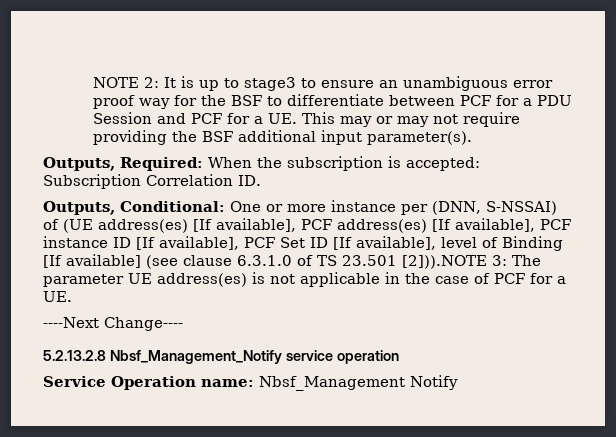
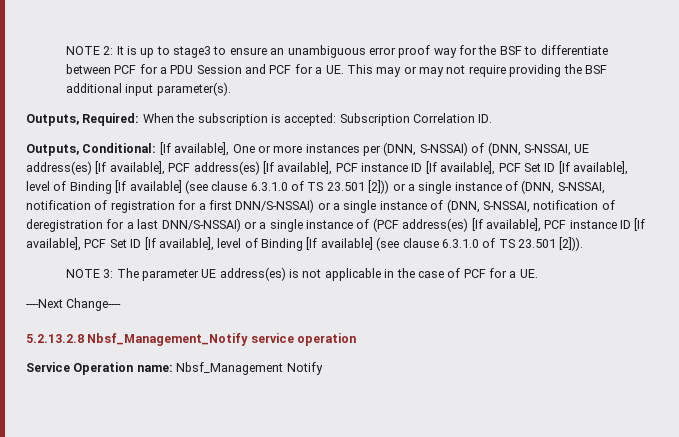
- Outputs, Conditional: One or more instance per (DNN, S-NSSAI) of (UE address(es) [If available], PCF address(es) [If available], PCF instance ID [If available], PCF Set ID [If available], level of Binding [If available] (see clause 6.3.1.0 of TS 23.501 [2])).NOTE 3: The parameter UE address(es) is not applicable in the case of PCF for a UE.
+ Outputs, Conditional: [If available], One or more instances per (DNN, S-NSSAI) of (DNN, S-NSSAI, UE address(es) [If available], PCF address(es) [If available], PCF instance ID [If available], PCF Set ID [If available], level of Binding [If available] (see clause 6.3.1.0 of TS 23.501 [2])) or a single instance of (DNN, S-NSSAI, notification of registration for a first DNN/S-NSSAI) or a single instance of (DNN, S-NSSAI, notification of deregistration for a last DNN/S-NSSAI) or a single instance of (PCF address(es) [If available], PCF instance ID [If available], PCF Set ID [If available], level of Binding [If available] (see clause 6.3.1.0 of TS 23.501 [2])).
+ NOTE 3: The parameter UE address(es) is not applicable in the case of PCF for a UE.

